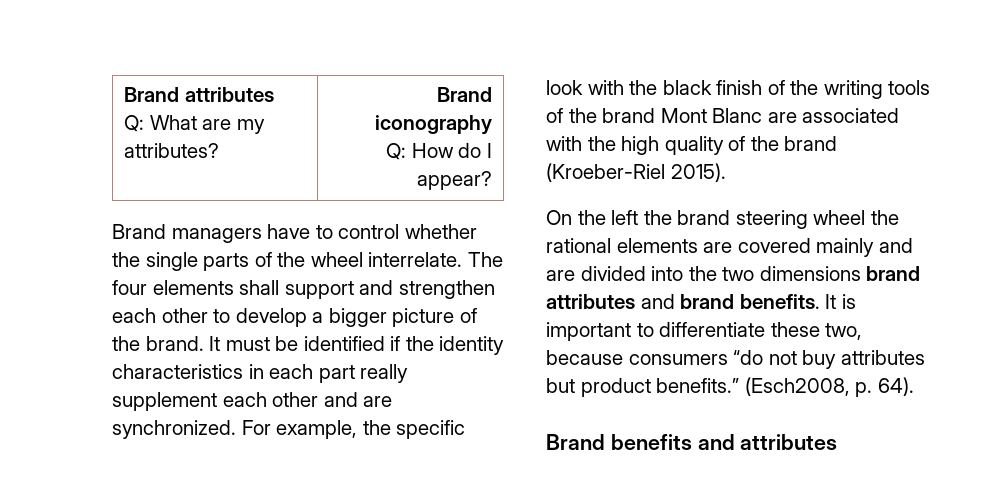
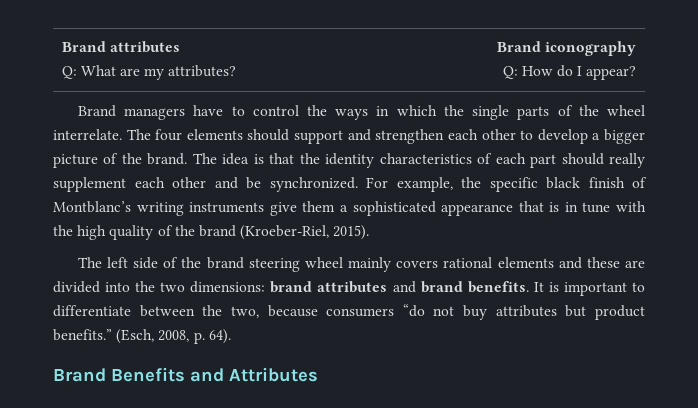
- Brand managers have to control whether the single parts of the wheel interrelate.
+ Brand managers have to control the ways in which the single parts of the wheel interrelate.
- The four elements shall support and strengthen each other to develop a bigger picture of the brand.
+ The four elements should support and strengthen each other to develop a bigger picture of the brand.
- It must be identified if the identity characteristics in each part really supplement each other and are synchronized.
+ The idea is that the identity characteristics of each part should really supplement each other and be synchronized.
- For example, the specific look with the black finish of the writing tools of the brand Mont Blanc are associated with the high quality of the brand (Kroeber-Riel 2015).
+ For example, the specific black finish of Montblanc’s writing instruments give them a sophisticated appearance that is in tune with the high quality of the brand (Kroeber-Riel, 2015).
- On the left the brand steering wheel the rational elements are covered mainly and are divided into the two dimensions brand attributes and brand benefits.
+ The left side of the brand steering wheel mainly covers rational elements and these are divided into the two dimensions: brand attributes and brand benefits.
- It is important to differentiate these two, because consumers “do not buy attributes but product benefits.”
+ It is important to differentiate between the two, because consumers “do not buy attributes but product benefits.”
- (Esch2008, p. 64).
+ (Esch, 2008, p. 64).
- Brand benefits and attributes
+ Brand Benefits and Attributes

